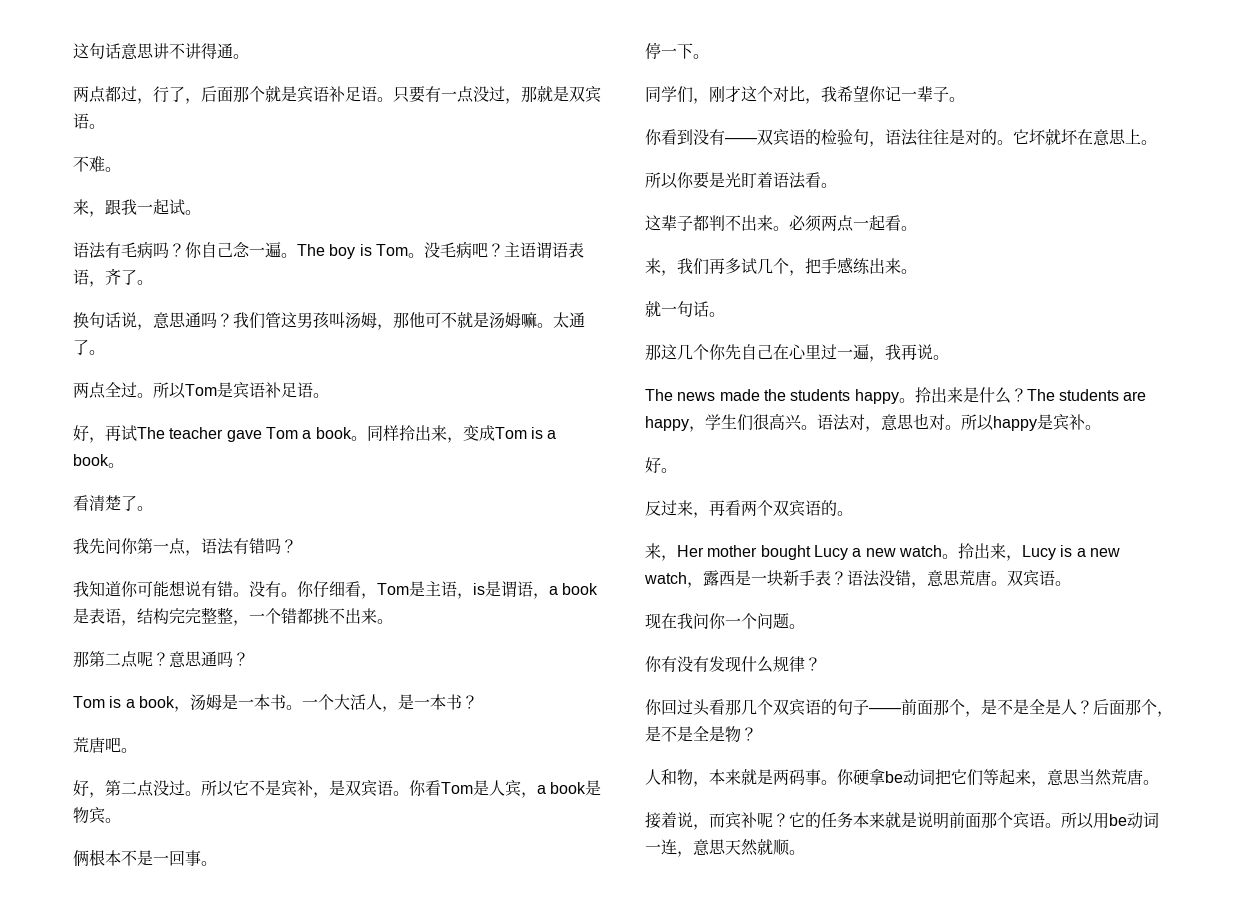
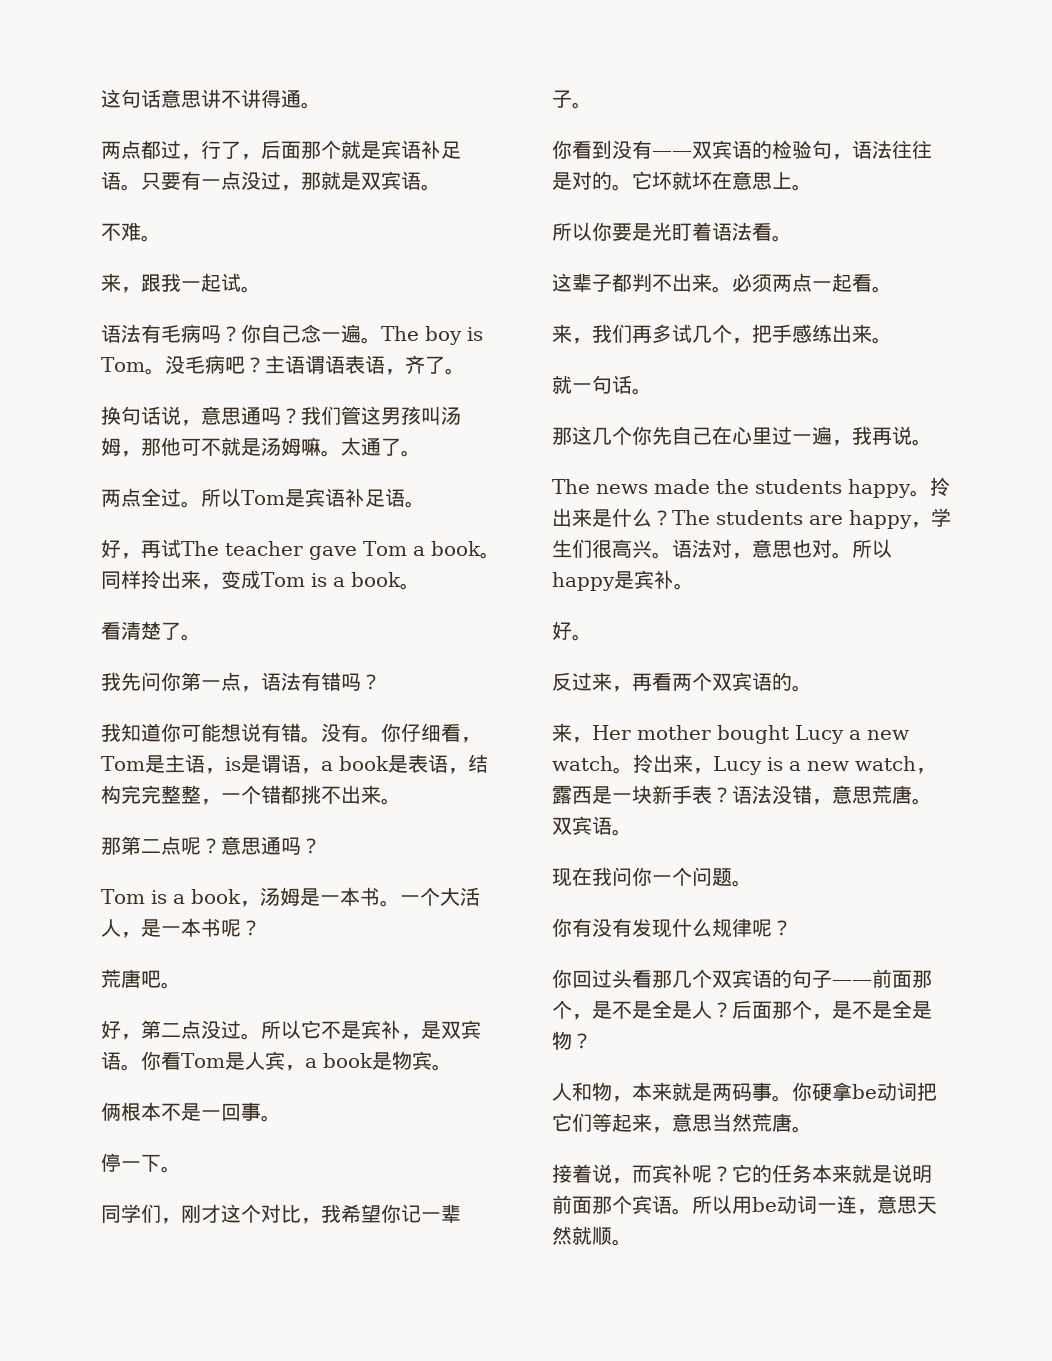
- 一个大活人，是一本书？
+ 一个大活人，是一本书呢？
- 你有没有发现什么规律？
+ 你有没有发现什么规律呢？

